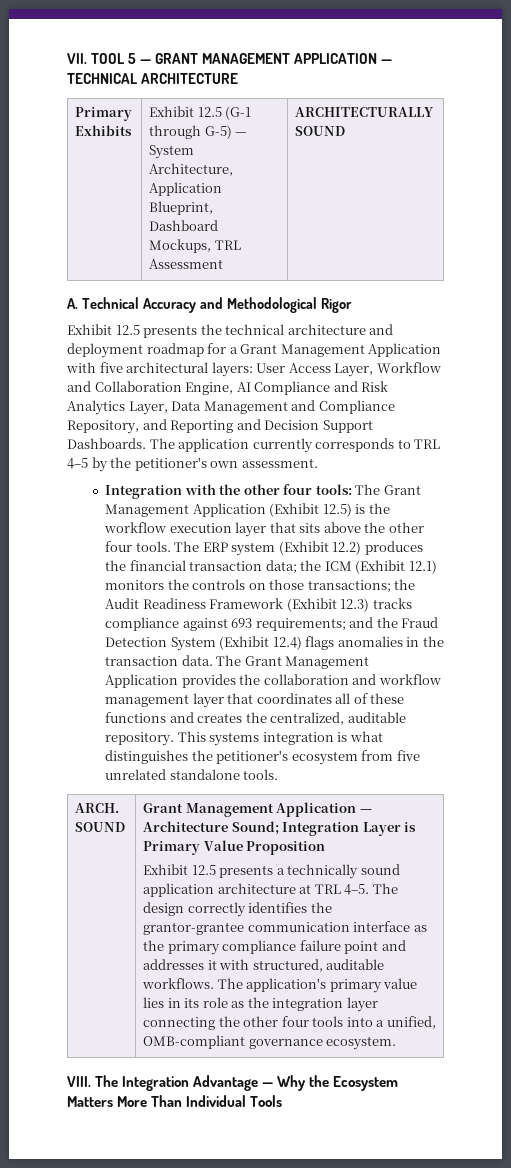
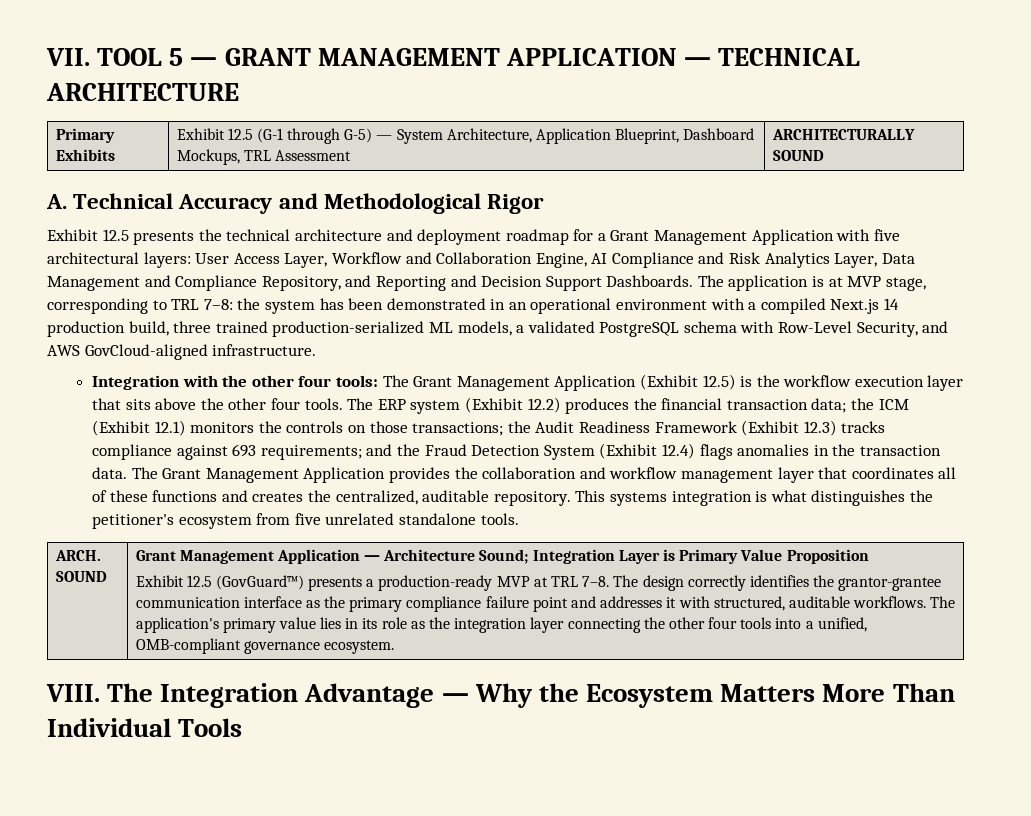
- The application currently corresponds to TRL 4–5 by the petitioner's own assessment.
+ The application is at MVP stage, corresponding to TRL 7–8: the system has been demonstrated in an operational environment with a compiled Next.js 14 production build, three trained production-serialized ML models, a validated PostgreSQL schema with Row-Level Security, and AWS GovCloud-aligned infrastructure.
- Exhibit 12.5 presents a technically sound application architecture at TRL 4–5.
+ Exhibit 12.5 (GovGuard™) presents a production-ready MVP at TRL 7–8.

